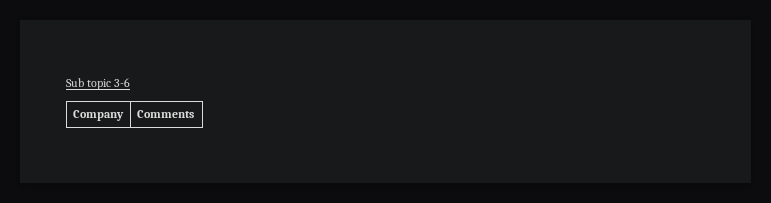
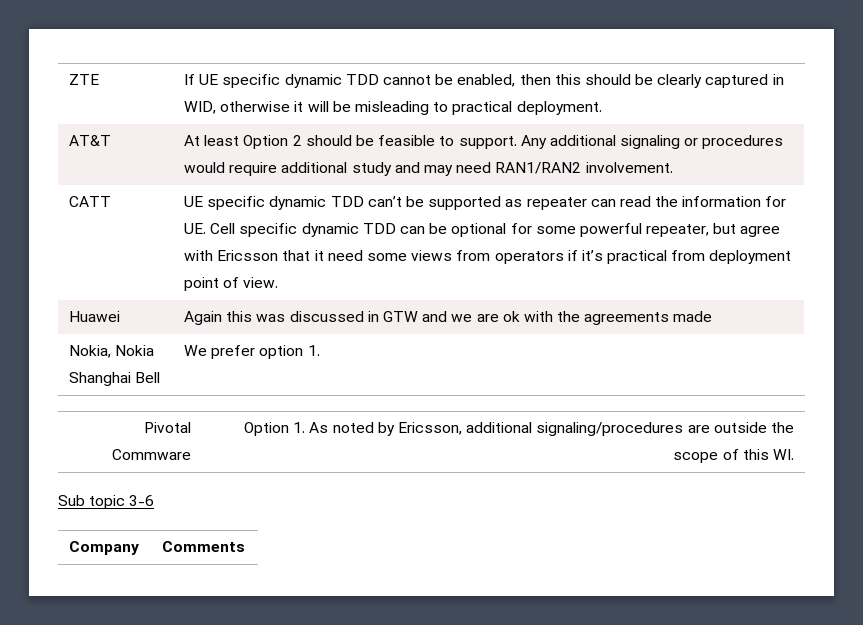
+ ZTE | If UE specific dynamic TDD cannot be enabled, then this should be clearly captured in WID, otherwise it will be misleading to practical deployment.
+ AT&T | At least Option 2 should be feasible to support. Any additional signaling or procedures would require additional study and may need RAN1/RAN2 involvement.
+ CATT | UE specific dynamic TDD can’t be supported as repeater can read the information for UE. Cell specific dynamic TDD can be optional for some powerful repeater, but agree with Ericsson that it need some views from operators if it’s practical from deployment point of view.
+ Huawei | Again this was discussed in GTW and we are ok with the agreements made
+ Nokia, Nokia Shanghai Bell | We prefer option 1.
+ Pivotal Commware | Option 1. As noted by Ericsson, additional signaling/procedures are outside the scope of this WI.

